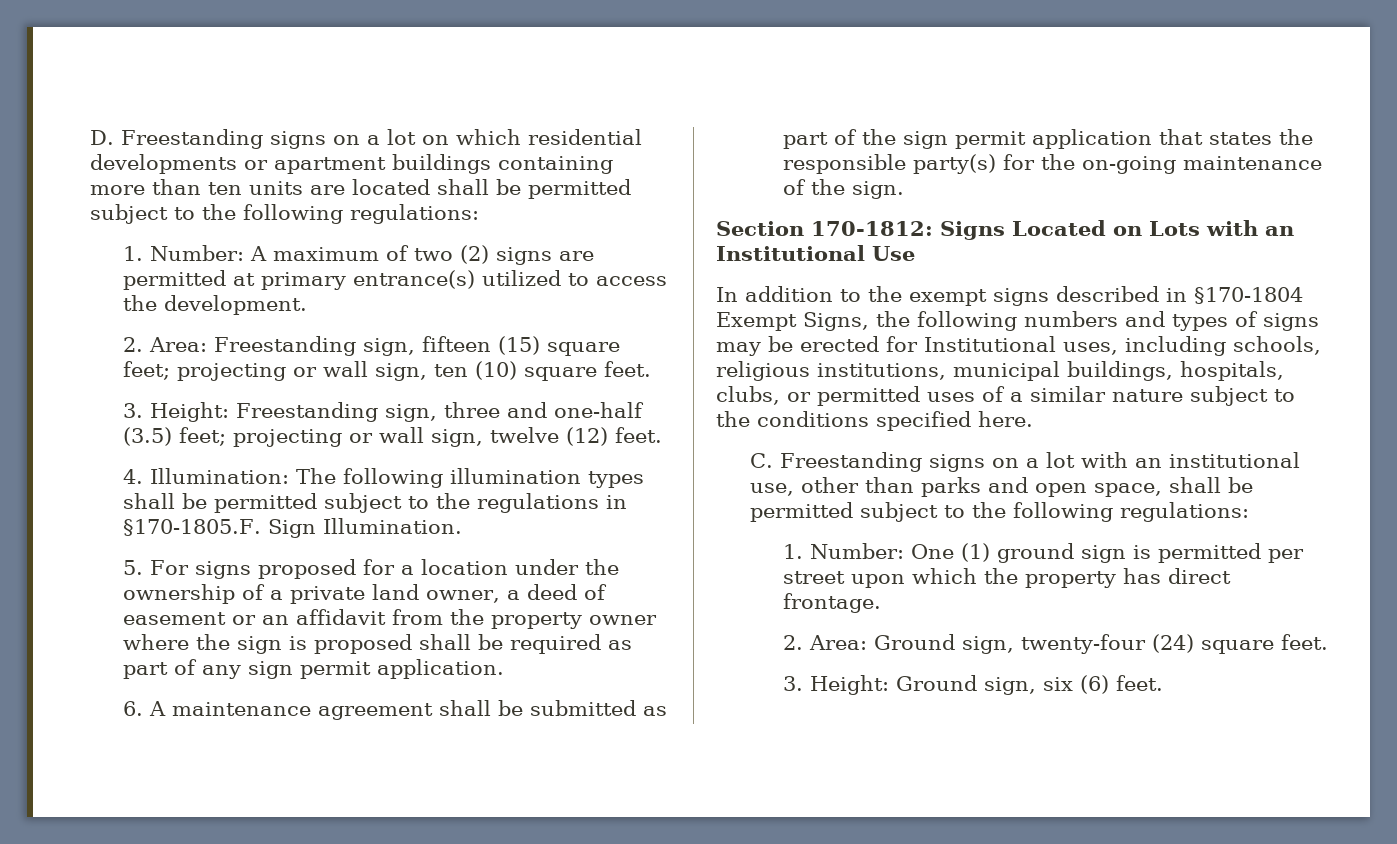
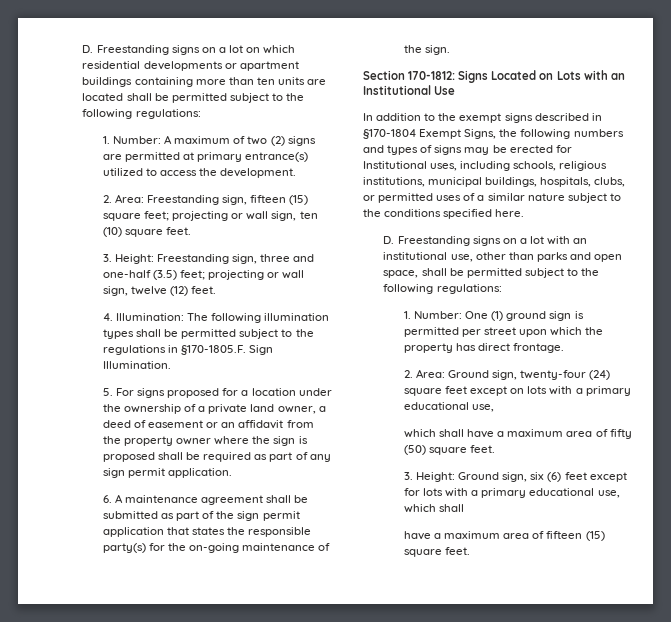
- C. Freestanding signs on a lot with an institutional use, other than parks and open space, shall be permitted subject to the following regulations:
+ D. Freestanding signs on a lot with an institutional use, other than parks and open space, shall be permitted subject to the following regulations:
- 2. Area: Ground sign, twenty-four (24) square feet.
+ 2. Area: Ground sign, twenty-four (24) square feet except on lots with a primary educational use,
+ which shall have a maximum area of fifty (50) square feet.
- 3. Height: Ground sign, six (6) feet.
+ 3. Height: Ground sign, six (6) feet except for lots with a primary educational use, which shall
+ have a maximum area of fifteen (15) square feet.

